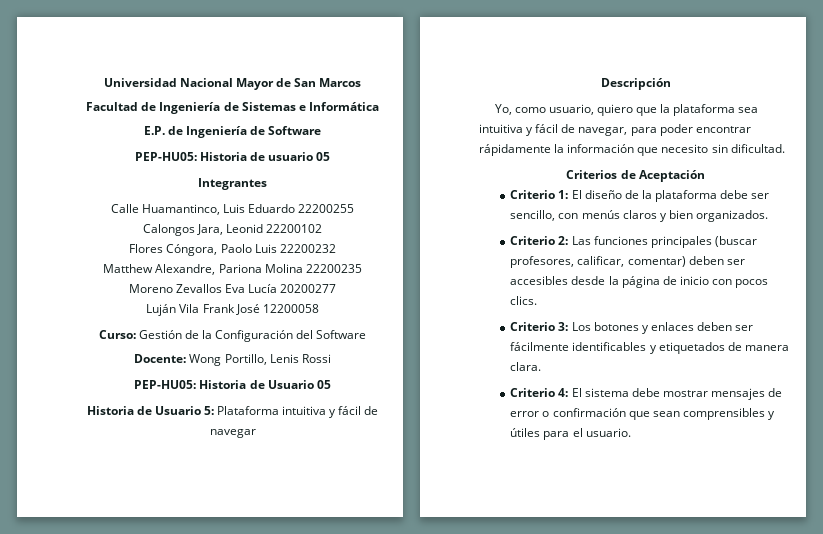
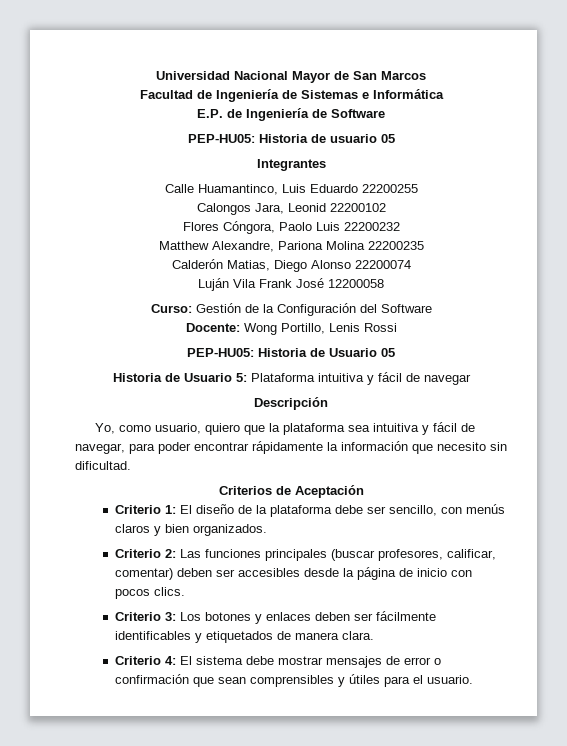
- Moreno Zevallos Eva Lucía 20200277
+ Calderón Matias, Diego Alonso 22200074

